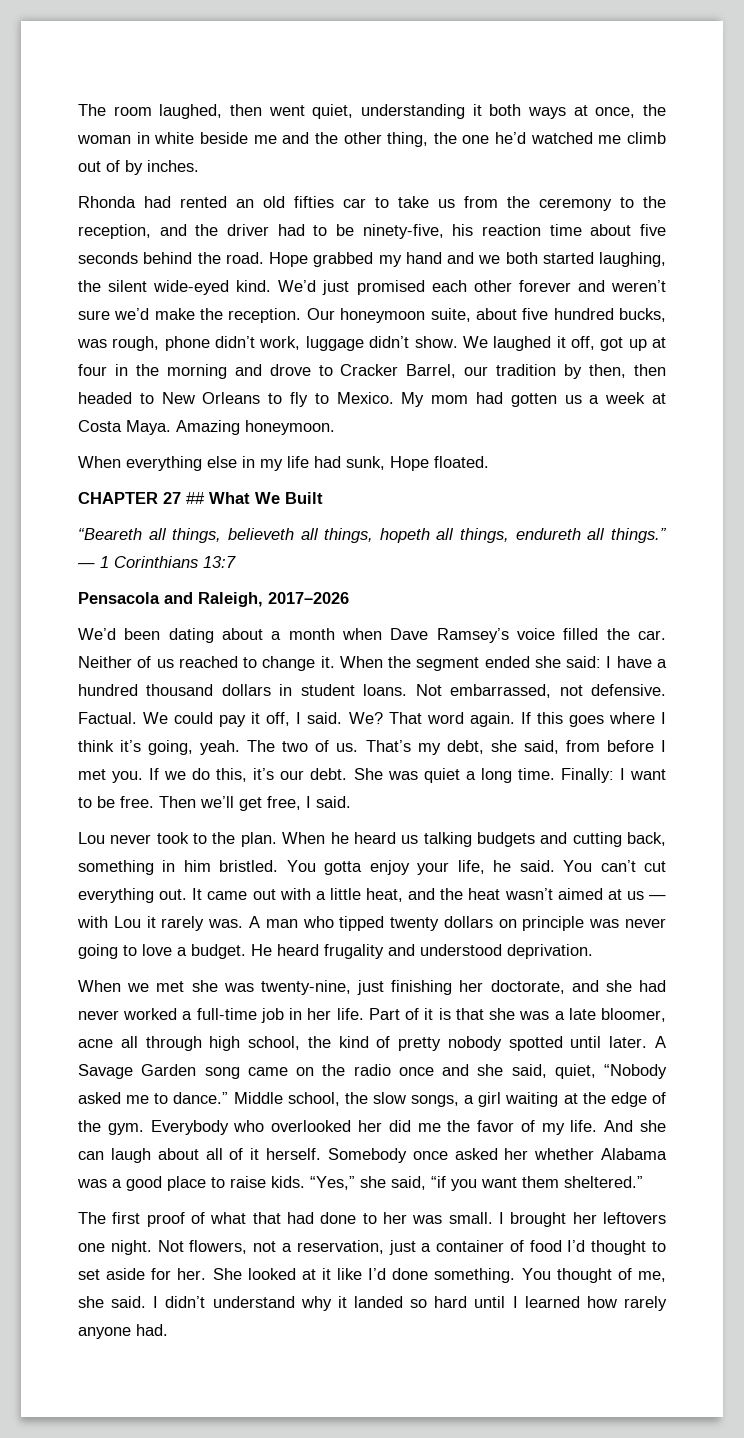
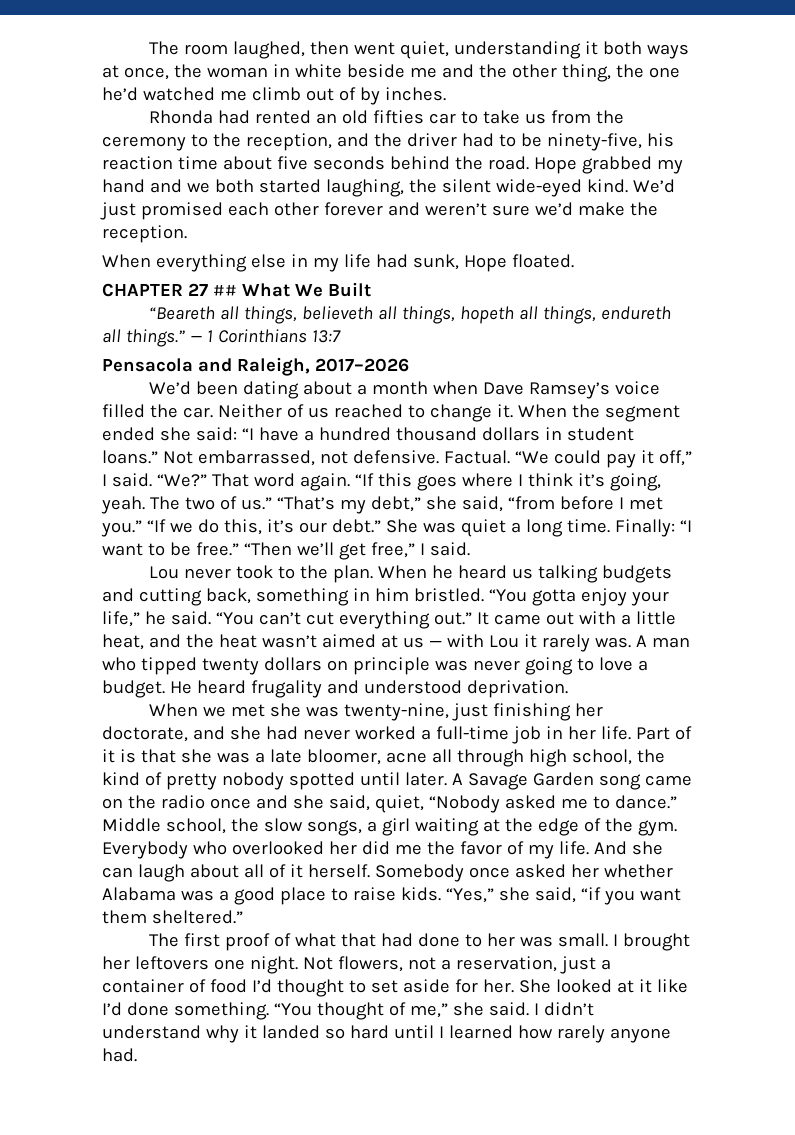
- Our honeymoon suite, about five hundred bucks, was rough, phone didn’t work, luggage didn’t show. We laughed it off, got up at four in the morning and drove to Cracker Barrel, our tradition by then, then headed to New Orleans to fly to Mexico. My mom had gotten us a week at Costa Maya. Amazing honeymoon.
- When the segment ended she said: I have a hundred thousand dollars in student loans.
+ When the segment ended she said: “I have a hundred thousand dollars in student loans.”
- We could pay it off, I said. We?
+ “We could pay it off,” I said. “We?”
- If this goes where I think it’s going, yeah.
+ “If this goes where I think it’s going, yeah.
- The two of us. That’s my debt, she said, from before I met you. If we do this, it’s our debt.
+ The two of us.” “That’s my debt,” she said, “from before I met you.” “If we do this, it’s our debt.”
- Finally: I want to be free. Then we’ll get free, I said.
+ Finally: “I want to be free.” “Then we’ll get free,” I said.
- You gotta enjoy your life, he said.
+ “You gotta enjoy your life,” he said.
- You can’t cut everything out.
+ “You can’t cut everything out.”
- You thought of me, she said.
+ “You thought of me,” she said.

